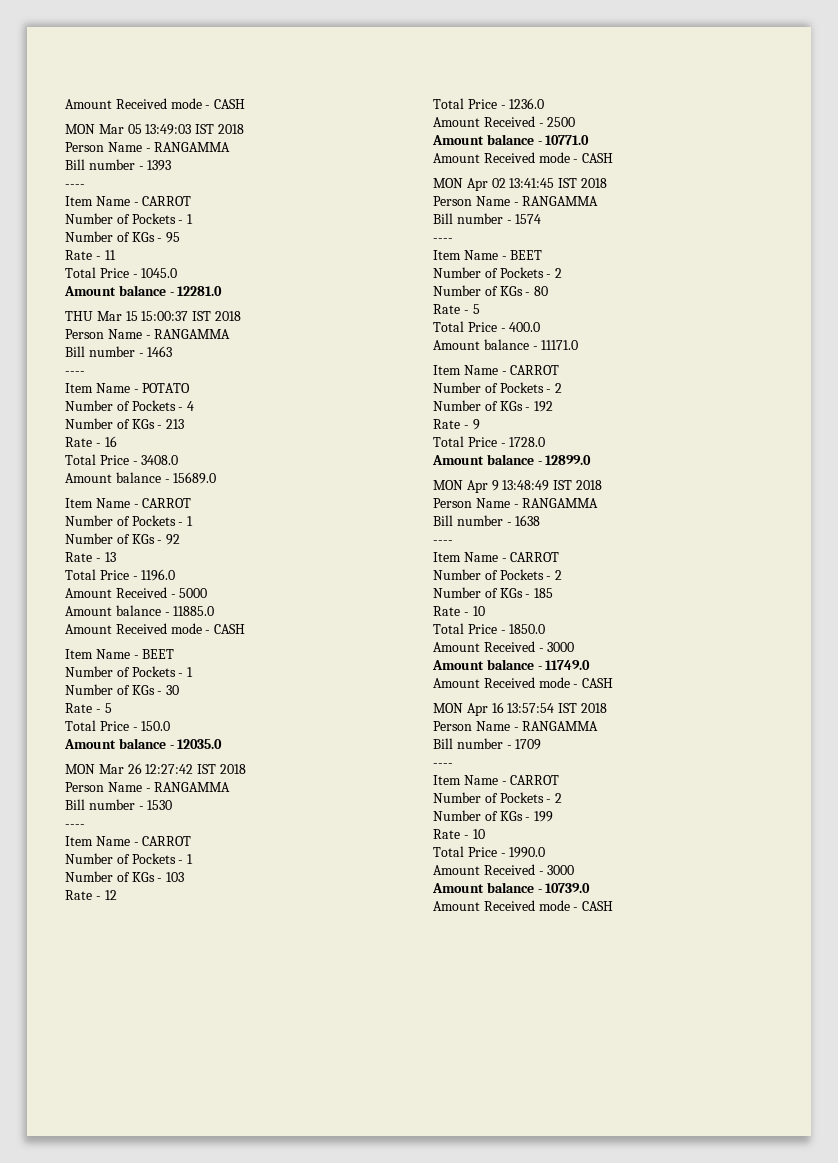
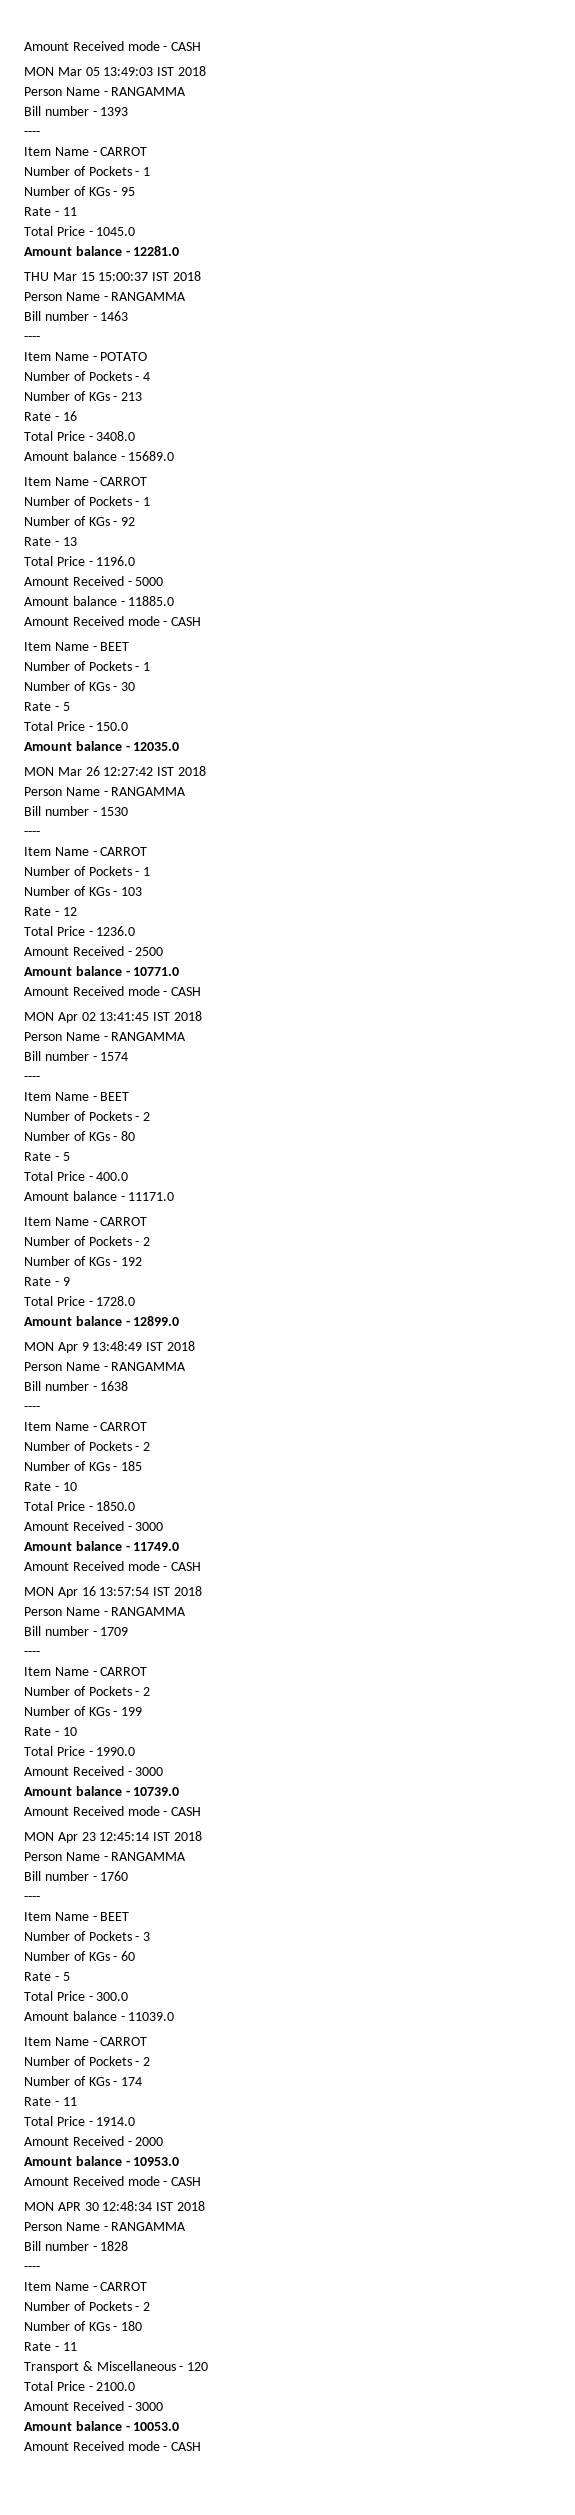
+ MON Apr 23 12:45:14 IST 2018
+ Person Name - RANGAMMA
+ Bill number - 1760
+ ----
+ Item Name - BEET
+ Number of Pockets - 3
+ Number of KGs - 60
+ Rate - 5
+ Total Price - 300.0
+ Amount balance - 11039.0
+ Item Name - CARROT
+ Number of Pockets - 2
+ Number of KGs - 174
+ Rate - 11
+ Total Price - 1914.0
+ Amount Received - 2000
+ Amount balance - 10953.0
+ Amount Received mode - CASH
+ MON APR 30 12:48:34 IST 2018
+ Person Name - RANGAMMA
+ Bill number - 1828
+ ----
+ Item Name - CARROT
+ Number of Pockets - 2
+ Number of KGs - 180
+ Rate - 11
+ Transport & Miscellaneous - 120
+ Total Price - 2100.0
+ Amount Received - 3000
+ Amount balance - 10053.0
+ Amount Received mode - CASH

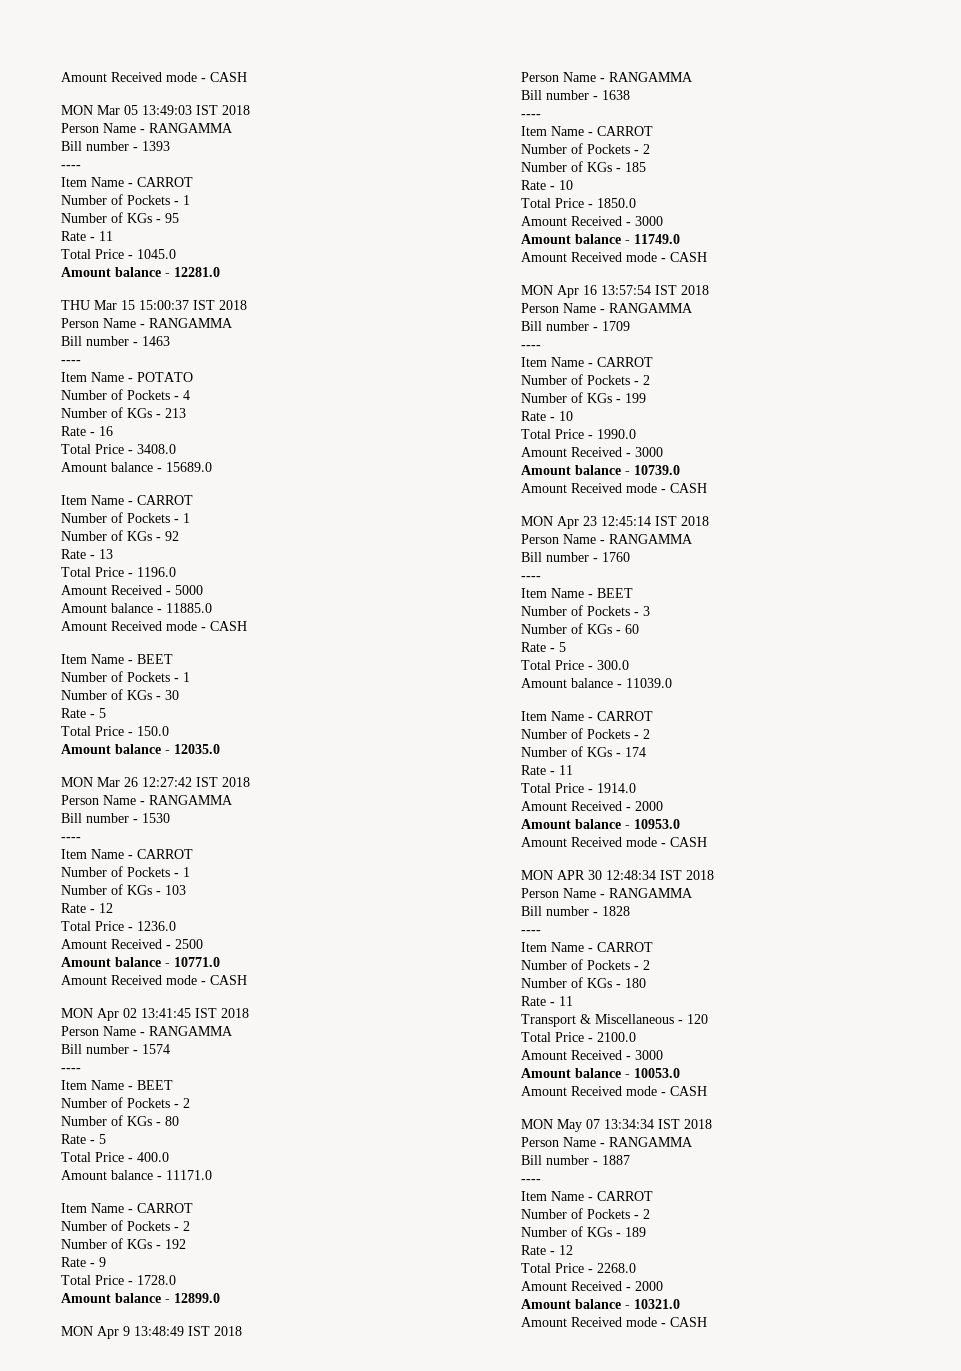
+ MON May 07 13:34:34 IST 2018
+ Person Name - RANGAMMA
+ Bill number - 1887
+ ----
+ Item Name - CARROT
+ Number of Pockets - 2
+ Number of KGs - 189
+ Rate - 12
+ Total Price - 2268.0
+ Amount Received - 2000
+ Amount balance - 10321.0
+ Amount Received mode - CASH

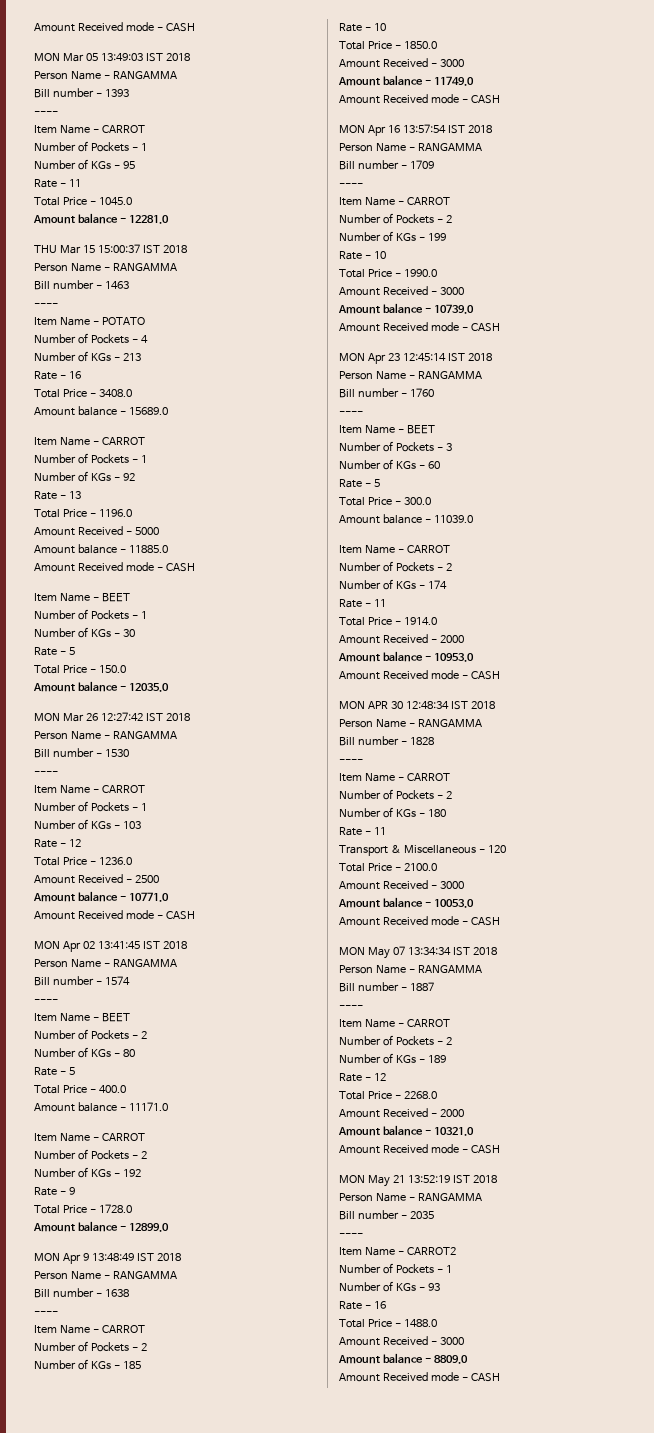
+ MON May 21 13:52:19 IST 2018
+ Person Name - RANGAMMA
+ Bill number - 2035
+ ----
+ Item Name - CARROT2
+ Number of Pockets - 1
+ Number of KGs - 93
+ Rate - 16
+ Total Price - 1488.0
+ Amount Received - 3000
+ Amount balance - 8809.0
+ Amount Received mode - CASH

